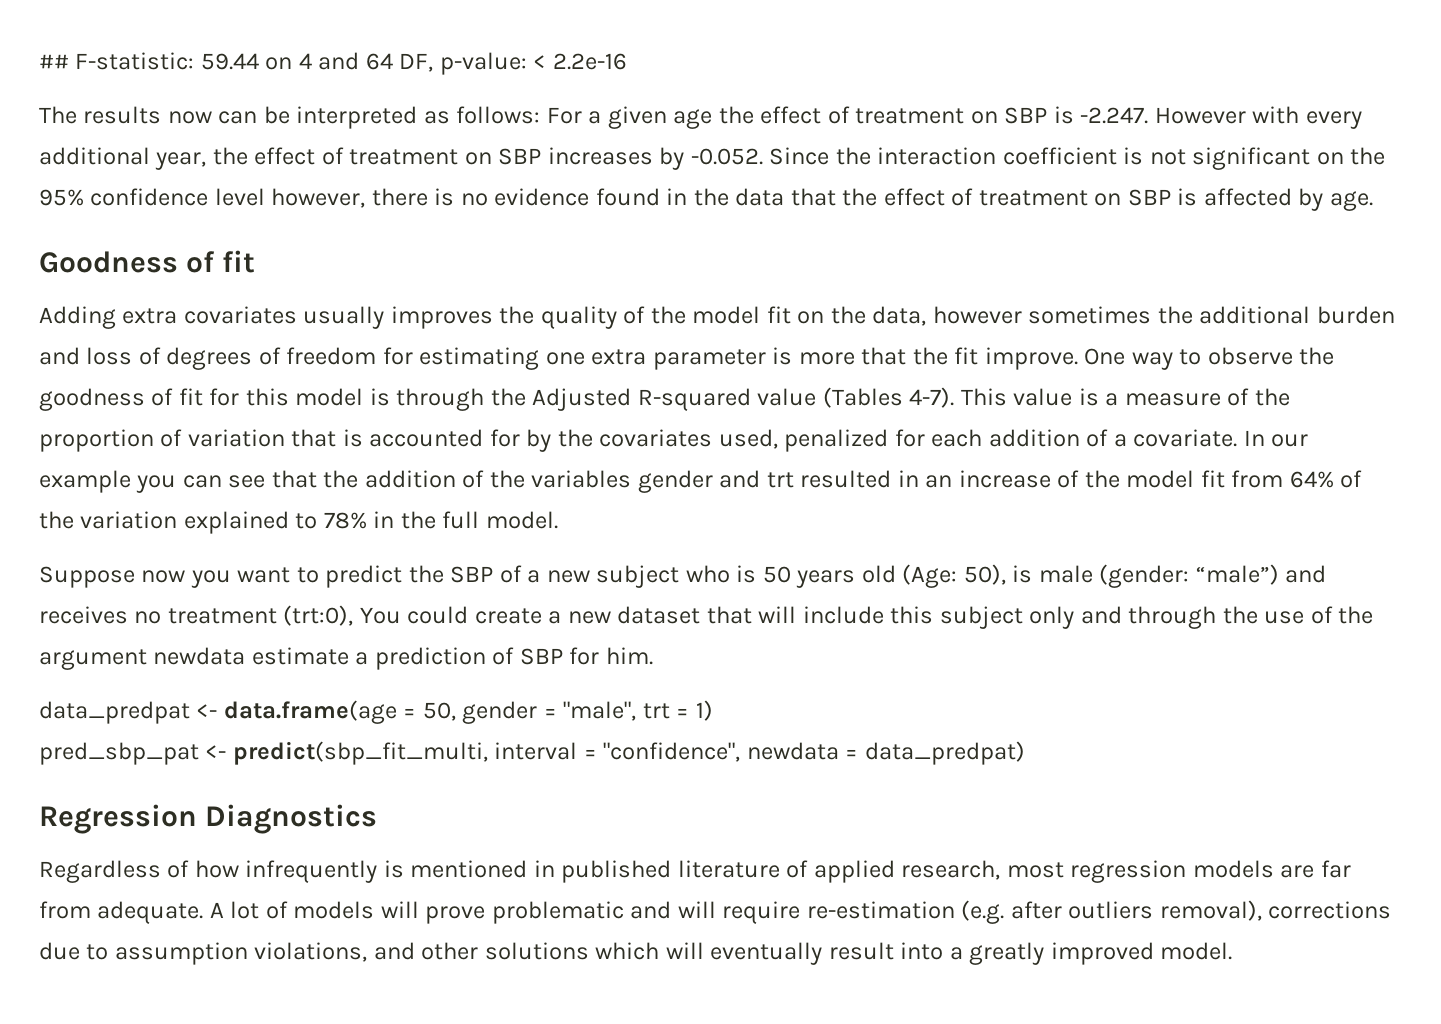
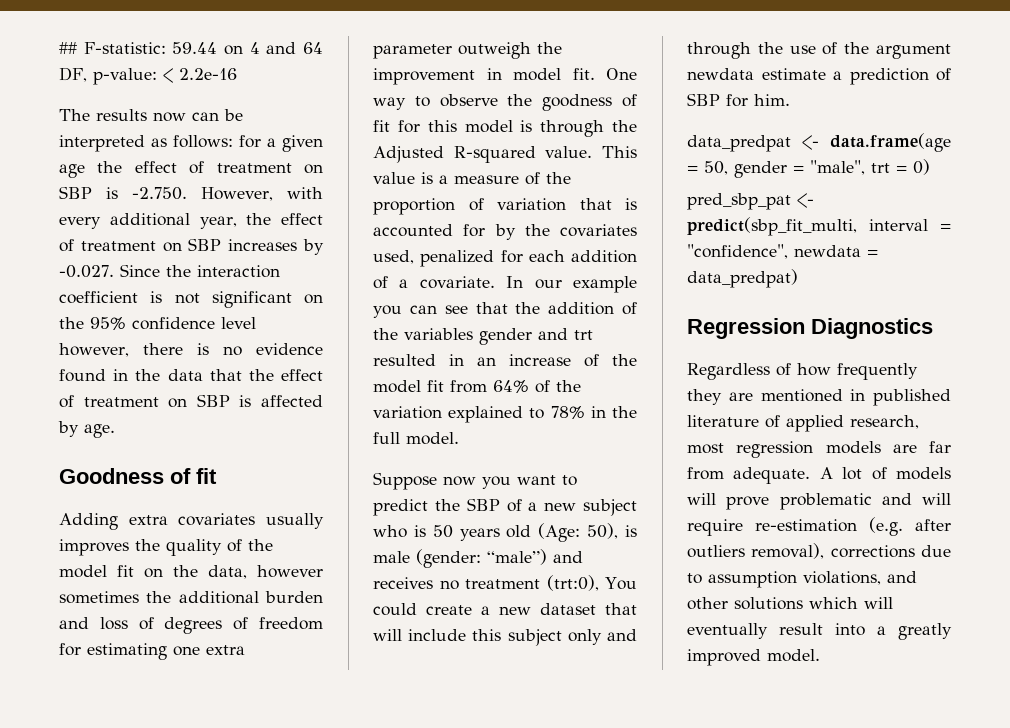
- For a given age the effect of treatment on SBP is -2.247. However with every additional year, the effect of treatment on SBP increases by -0.052. Since the interaction coefficient is not significant on the 95% confidence level however, there is no evidence found in the data that the effect of treatment on SBP is affected by age.
+ for a given age the effect of treatment on SBP is -2.750. However, with every additional year, the effect of treatment on SBP increases by -0.027. Since the interaction coefficient is not significant on the 95% confidence level however, there is no evidence found in the data that the effect of treatment on SBP is affected by age.
- Adding extra covariates usually improves the quality of the model fit on the data, however sometimes the additional burden and loss of degrees of freedom for estimating one extra parameter is more that the fit improve.
+ Adding extra covariates usually improves the quality of the model fit on the data, however sometimes the additional burden and loss of degrees of freedom for estimating one extra parameter outweigh the improvement in model fit.
- One way to observe the goodness of fit for this model is through the Adjusted R-squared value (Tables 4-7).
+ One way to observe the goodness of fit for this model is through the Adjusted R-squared value.
- data_predpat <- data.frame(age = 50, gender = "male", trt = 1)
+ data_predpat <- data.frame(age = 50, gender = "male", trt = 0)
- Regardless of how infrequently is mentioned in published literature of applied research, most regression models are far from adequate.
+ Regardless of how frequently they are mentioned in published literature of applied research, most regression models are far from adequate.

